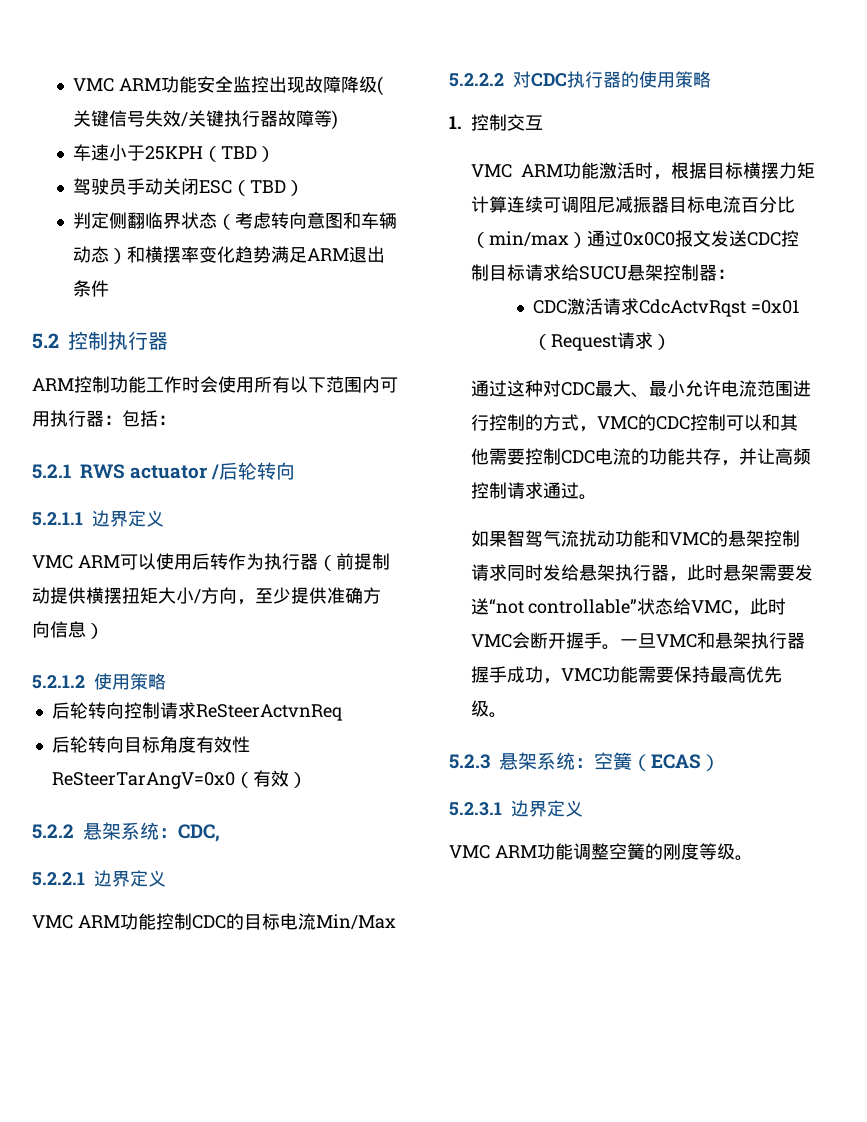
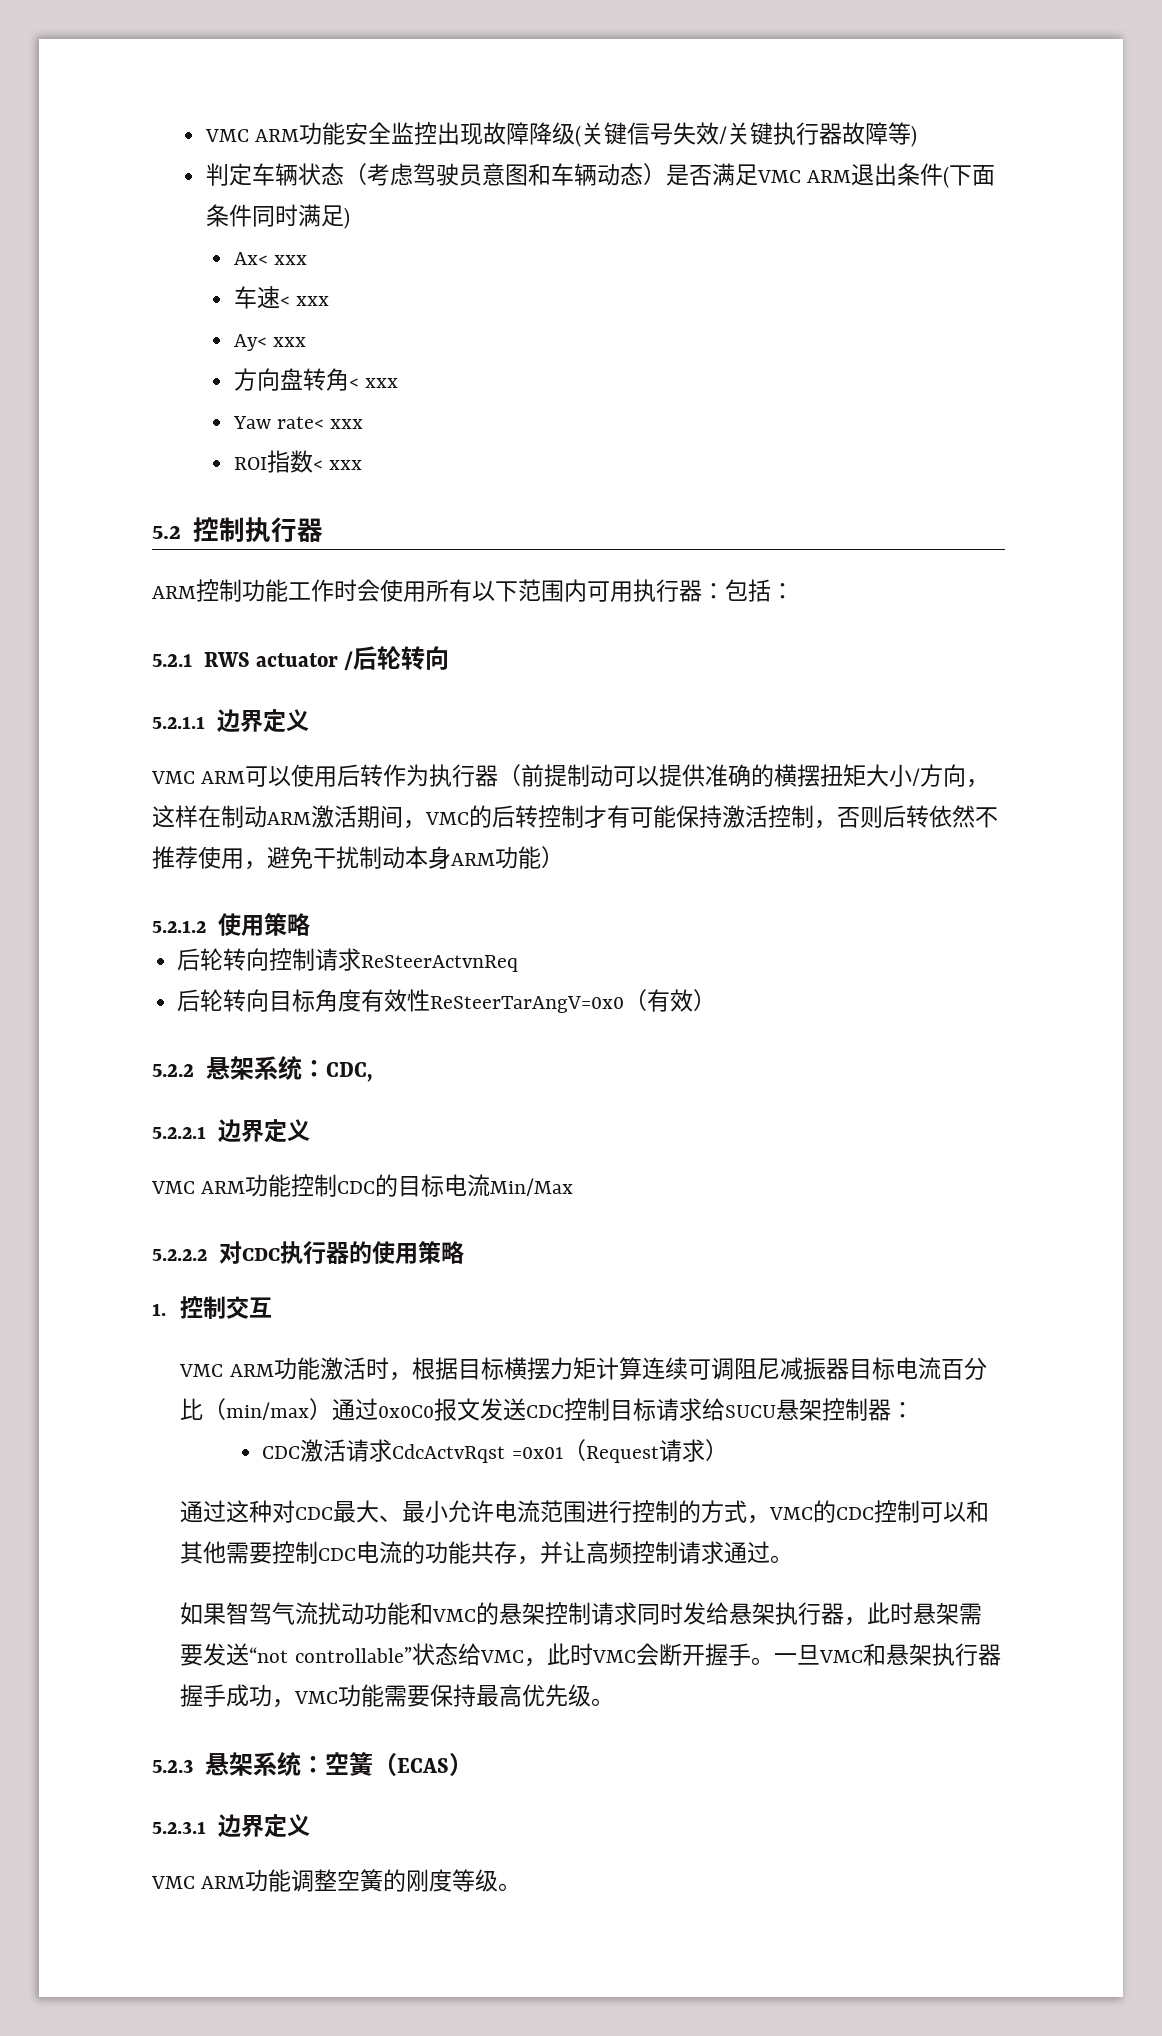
- 车速小于25KPH（TBD）
- 驾驶员手动关闭ESC（TBD）
- 判定侧翻临界状态（考虑转向意图和车辆动态）和横摆率变化趋势满足ARM退出条件
+ 判定车辆状态（考虑驾驶员意图和车辆动态）是否满足VMC ARM退出条件(下面条件同时满足)
+ Ax< xxx
+ 车速< xxx
+ Ay< xxx
+ 方向盘转角< xxx
+ Yaw rate< xxx
+ ROI指数< xxx
- VMC ARM可以使用后转作为执行器（前提制动提供横摆扭矩大小/方向，至少提供准确方向信息）
+ VMC ARM可以使用后转作为执行器（前提制动可以提供准确的横摆扭矩大小/方向，这样在制动ARM激活期间，VMC的后转控制才有可能保持激活控制，否则后转依然不推荐使用，避免干扰制动本身ARM功能）

